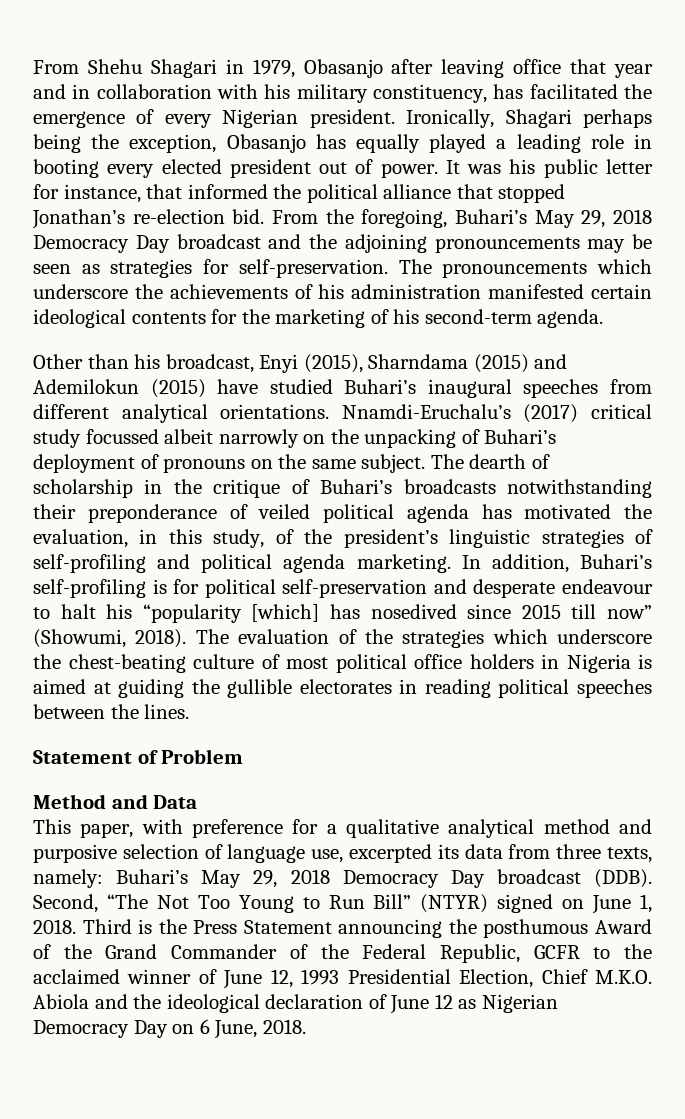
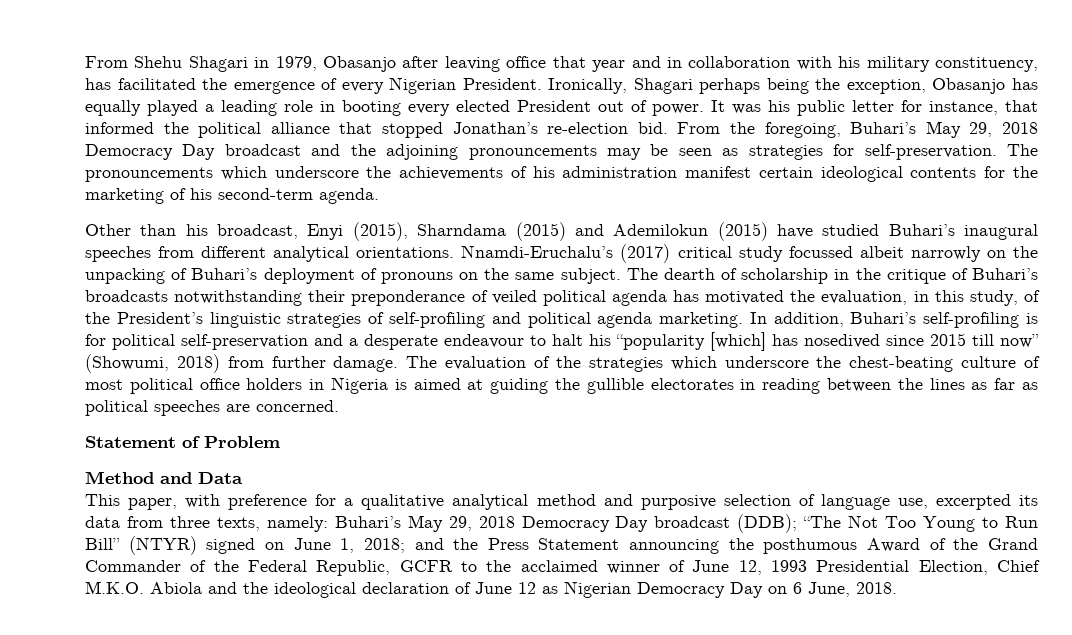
- From Shehu Shagari in 1979, Obasanjo after leaving office that year and in collaboration with his military constituency, has facilitated the emergence of every Nigerian president.
+ From Shehu Shagari in 1979, Obasanjo after leaving office that year and in collaboration with his military constituency, has facilitated the emergence of every Nigerian President.
- Ironically, Shagari perhaps being the exception, Obasanjo has equally played a leading role in booting every elected president out of power.
+ Ironically, Shagari perhaps being the exception, Obasanjo has equally played a leading role in booting every elected President out of power.
- The pronouncements which underscore the achievements of his administration manifested certain ideological contents for the marketing of his second-term agenda.
+ The pronouncements which underscore the achievements of his administration manifest certain ideological contents for the marketing of his second-term agenda.
- The dearth of scholarship in the critique of Buhari’s broadcasts notwithstanding their preponderance of veiled political agenda has motivated the evaluation, in this study, of the president’s linguistic strategies of self-profiling and political agenda marketing.
+ The dearth of scholarship in the critique of Buhari’s broadcasts notwithstanding their preponderance of veiled political agenda has motivated the evaluation, in this study, of the President’s linguistic strategies of self-profiling and political agenda marketing.
- In addition, Buhari’s self-profiling is for political self-preservation and desperate endeavour to halt his “popularity [which] has nosedived since 2015 till now” (Showumi, 2018).
+ In addition, Buhari’s self-profiling is for political self-preservation and a desperate endeavour to halt his “popularity [which] has nosedived since 2015 till now” (Showumi, 2018) from further damage.
- The evaluation of the strategies which underscore the chest-beating culture of most political office holders in Nigeria is aimed at guiding the gullible electorates in reading political speeches between the lines.
+ The evaluation of the strategies which underscore the chest-beating culture of most political office holders in Nigeria is aimed at guiding the gullible electorates in reading between the lines as far as political speeches are concerned.
- Buhari’s May 29, 2018 Democracy Day broadcast (DDB). Second, “The Not Too Young to Run Bill” (NTYR) signed on June 1, 2018. Third is the Press Statement announcing the posthumous Award of the Grand Commander of the Federal Republic, GCFR to the acclaimed winner of June 12, 1993 Presidential Election, Chief M.K.O. Abiola and the ideological declaration of June 12 as Nigerian Democracy Day on 6 June, 2018.
+ Buhari’s May 29, 2018 Democracy Day broadcast (DDB); “The Not Too Young to Run Bill” (NTYR) signed on June 1, 2018; and the Press Statement announcing the posthumous Award of the Grand Commander of the Federal Republic, GCFR to the acclaimed winner of June 12, 1993 Presidential Election, Chief M.K.O. Abiola and the ideological declaration of June 12 as Nigerian Democracy Day on 6 June, 2018.

